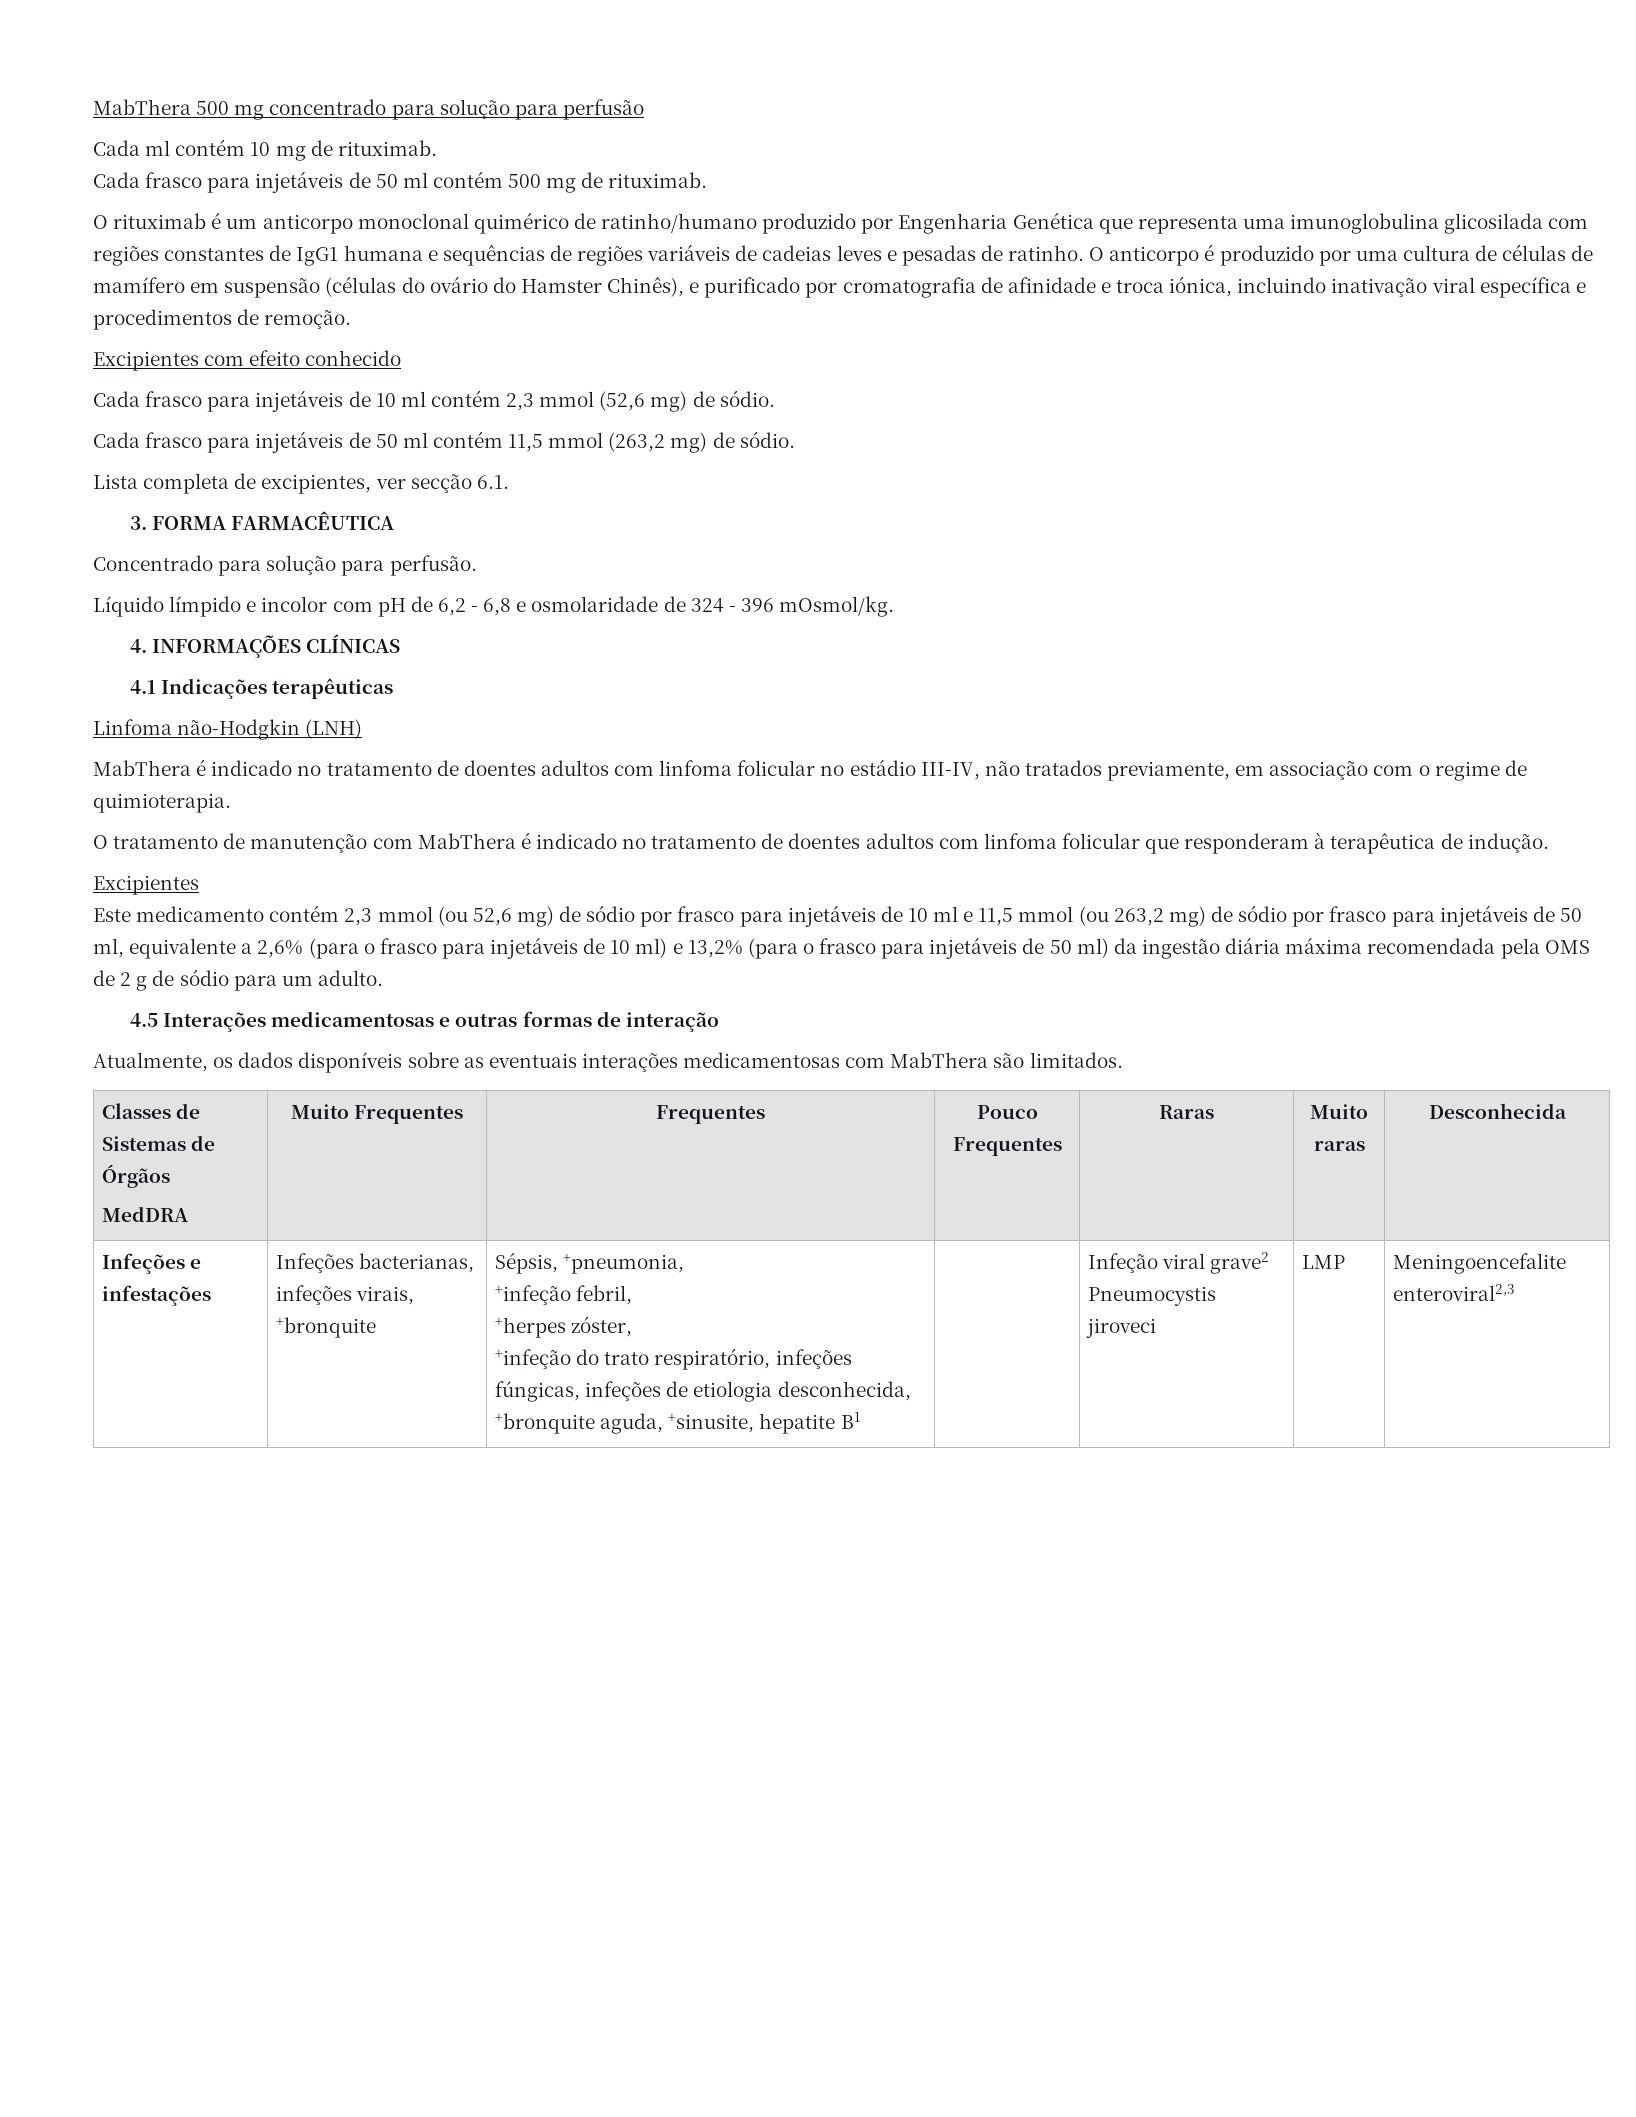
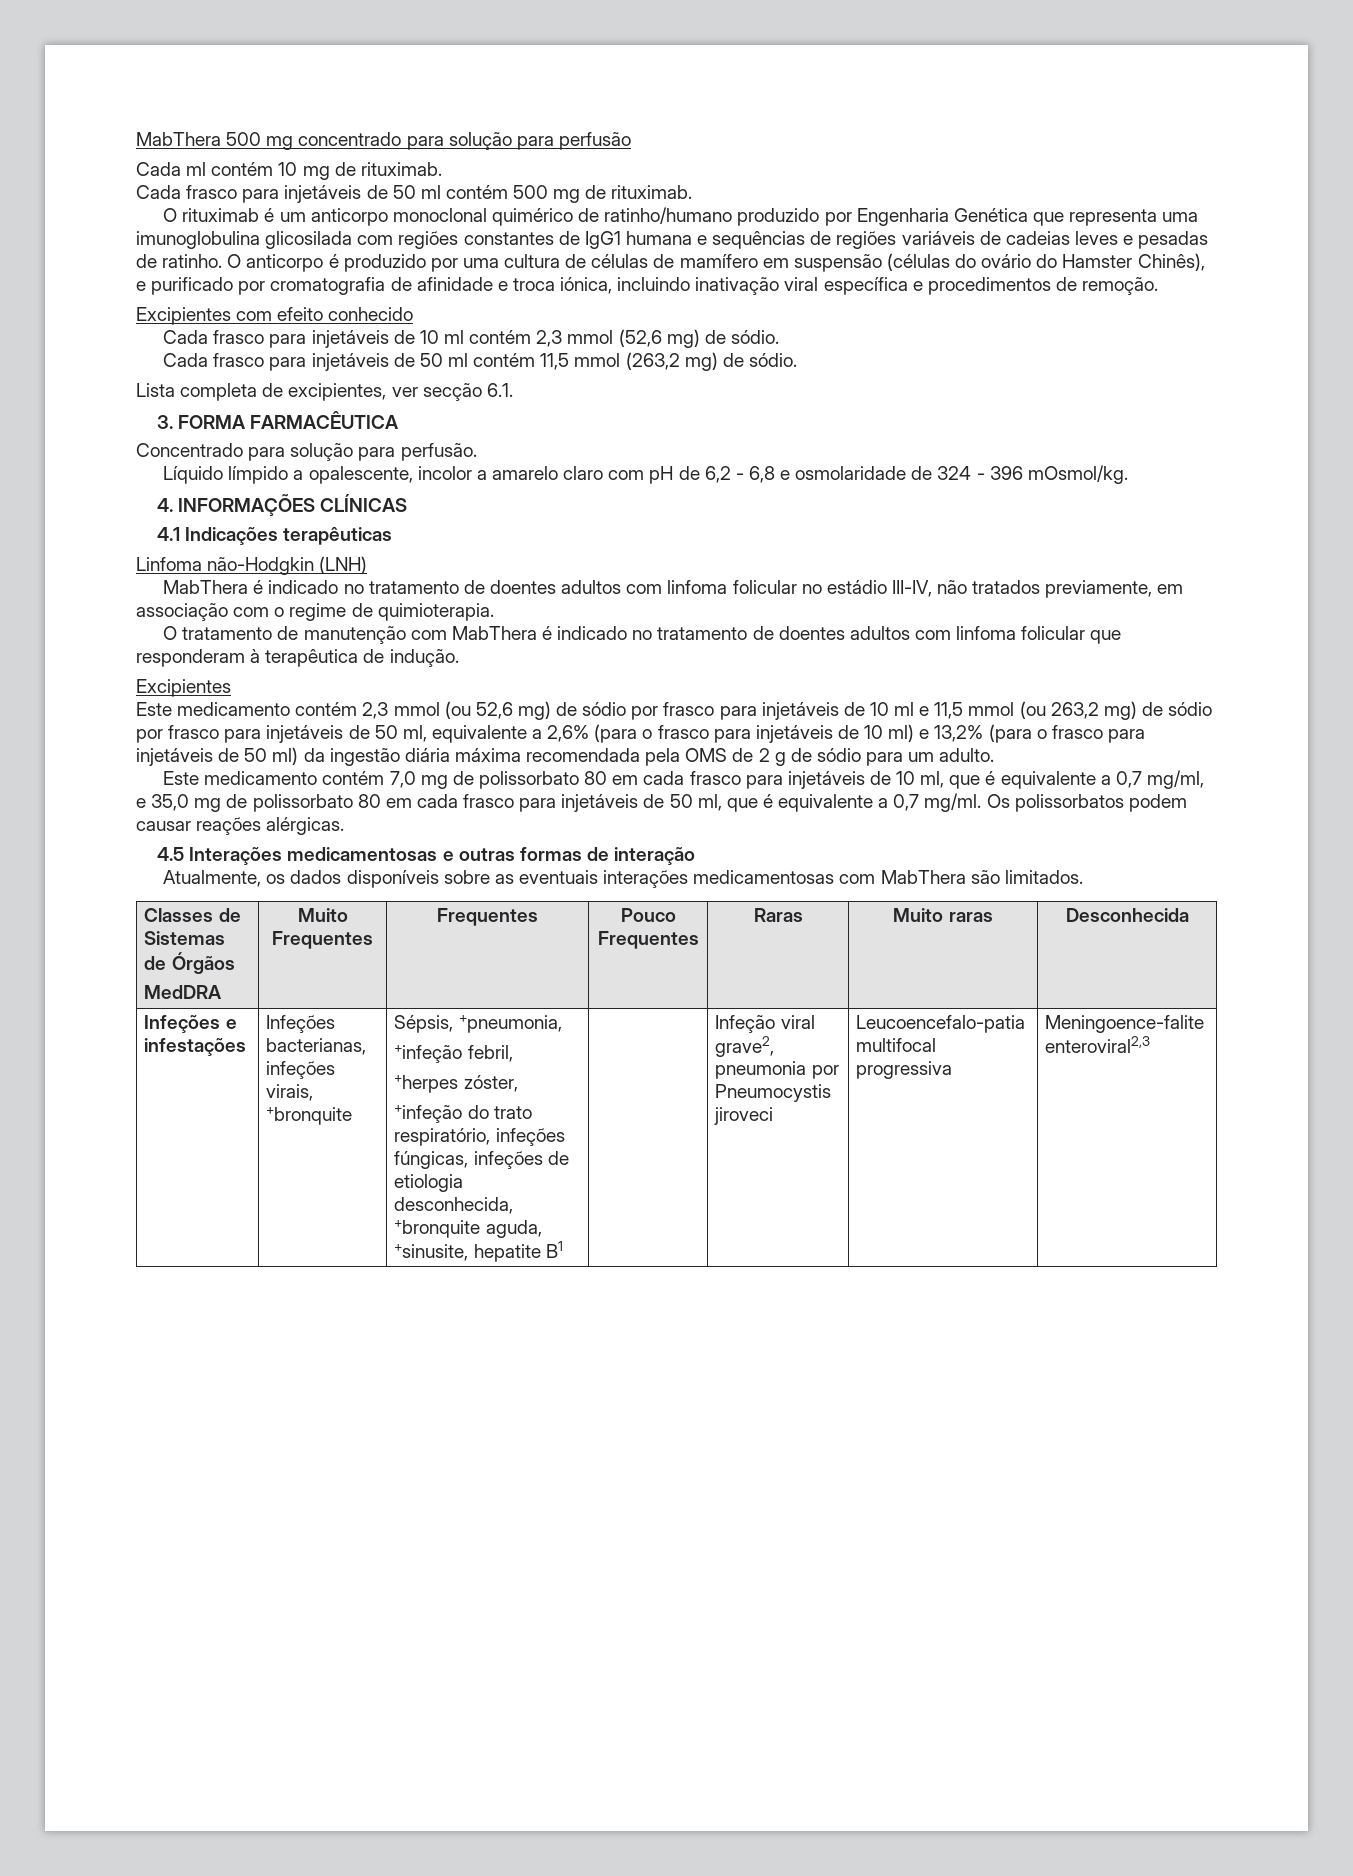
- Líquido límpido e incolor com pH de 6,2 - 6,8 e osmolaridade de 324 - 396 mOsmol/kg.
+ Líquido límpido a opalescente, incolor a amarelo claro com pH de 6,2 - 6,8 e osmolaridade de 324 - 396 mOsmol/kg.
+ Este medicamento contém 7,0 mg de polissorbato 80 em cada frasco para injetáveis de 10 ml, que é equivalente a 0,7 mg/ml, e 35,0 mg de polissorbato 80 em cada frasco para injetáveis de 50 ml, que é equivalente a 0,7 mg/ml. Os polissorbatos podem causar reações alérgicas.
- Infeção viral grave2 Pneumocystis jiroveci
+ Infeção viral grave2, pneumonia por Pneumocystis jiroveci
- LMP | Meningoencefalite enteroviral2,3
+ Leucoencefalo-patia multifocal progressiva | Meningoence-falite enteroviral2,3

